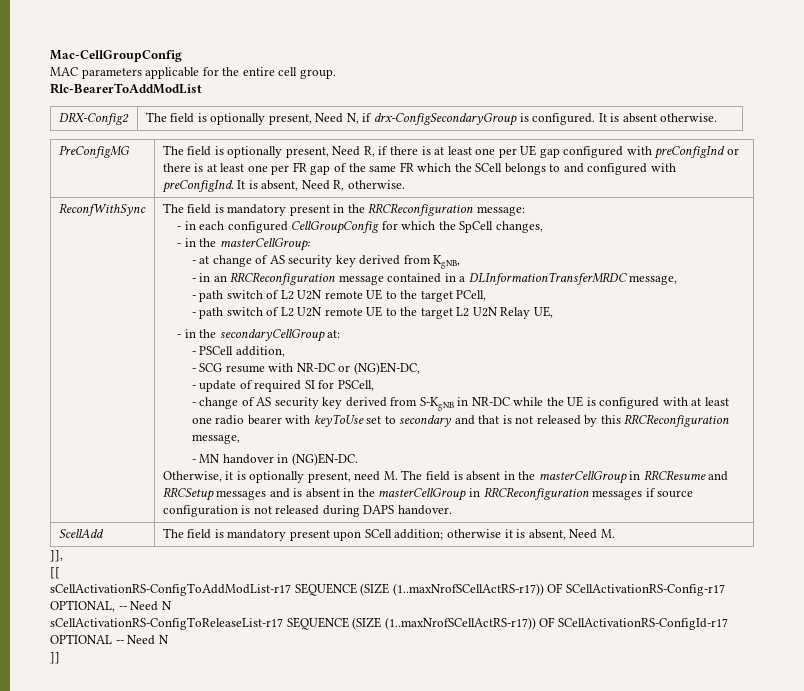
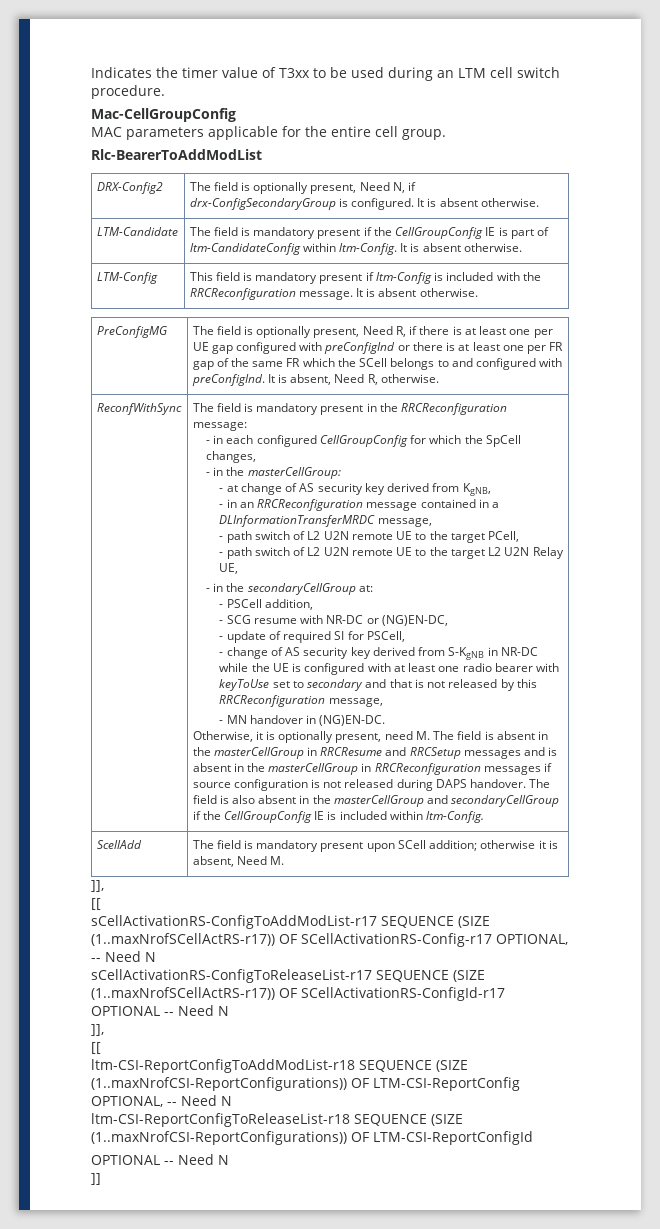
+ Indicates the timer value of T3xx to be used during an LTM cell switch procedure.
+ LTM-Candidate | The field is mandatory present if the CellGroupConfig IE is part of ltm-CandidateConfig within ltm-Config. It is absent otherwise.
+ LTM-Config | This field is mandatory present if ltm-Config is included with the RRCReconfiguration message. It is absent otherwise.
+ The field is also absent in the masterCellGroup and secondaryCellGroup if the CellGroupConfig IE is included within ltm-Config.
  sCellActivationRS-ConfigToReleaseList-r17 SEQUENCE (SIZE (1..maxNrofSCellActRS-r17)) OF SCellActivationRS-ConfigId-r17 OPTIONAL -- Need N
+ ]],
+ [[
+ ltm-CSI-ReportConfigToAddModList-r18 SEQUENCE (SIZE (1..maxNrofCSI-ReportConfigurations)) OF LTM-CSI-ReportConfig OPTIONAL, -- Need N
+ ltm-CSI-ReportConfigToReleaseList-r18 SEQUENCE (SIZE (1..maxNrofCSI-ReportConfigurations)) OF LTM-CSI-ReportConfigId
+ OPTIONAL -- Need N

